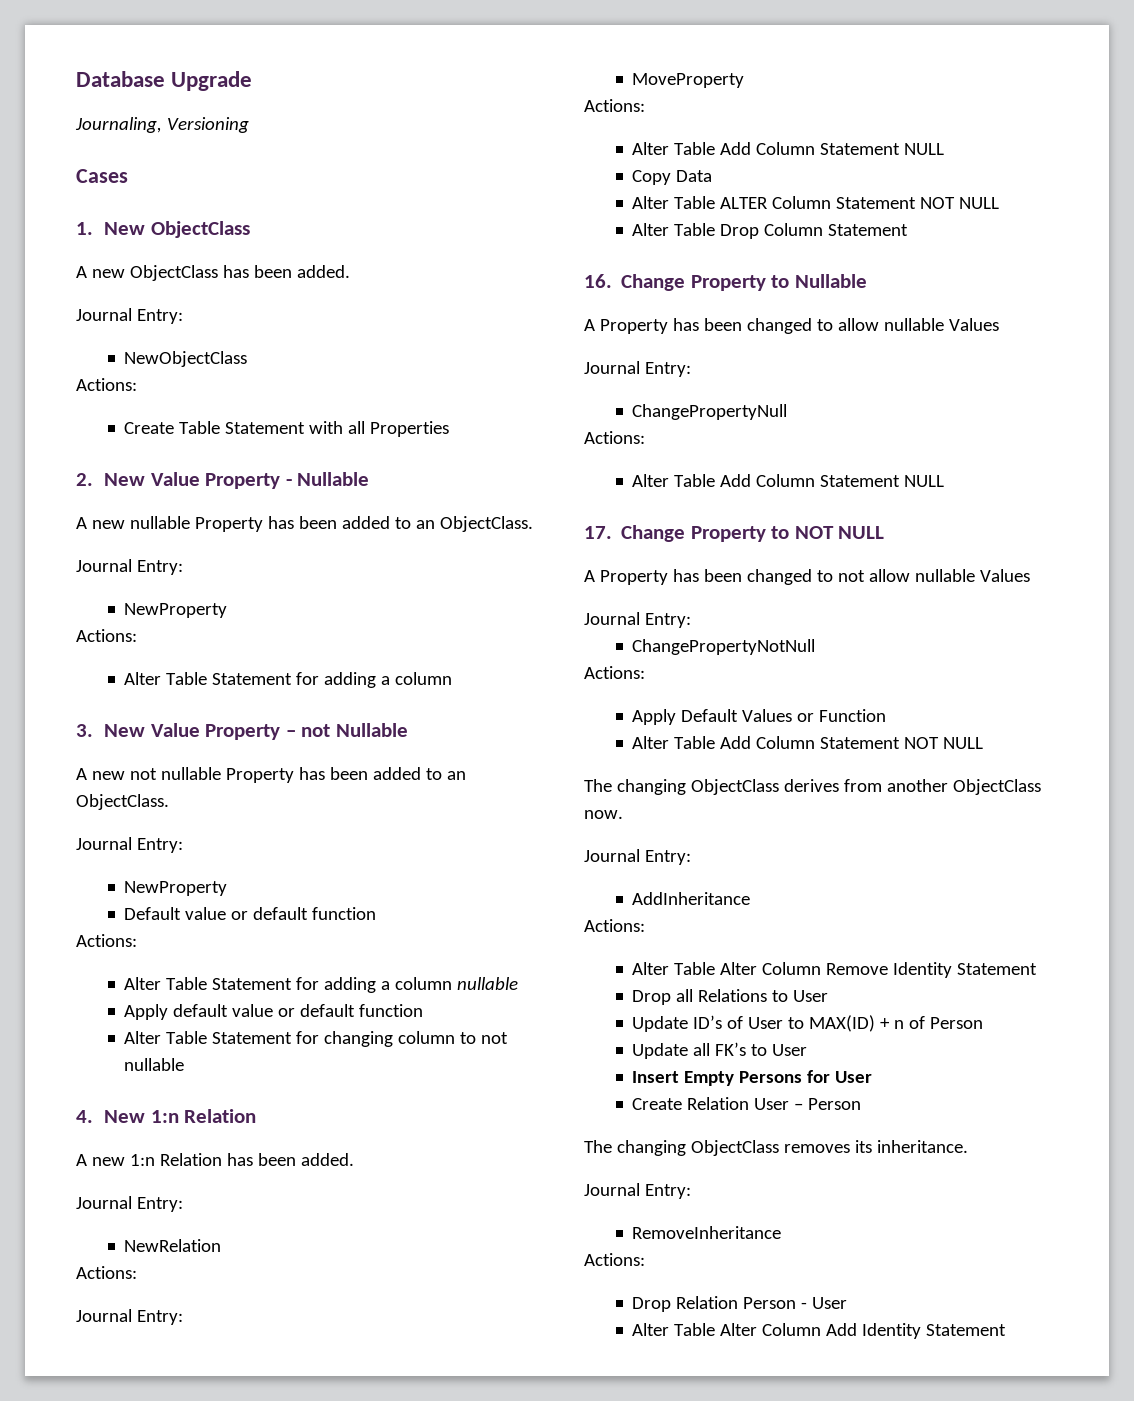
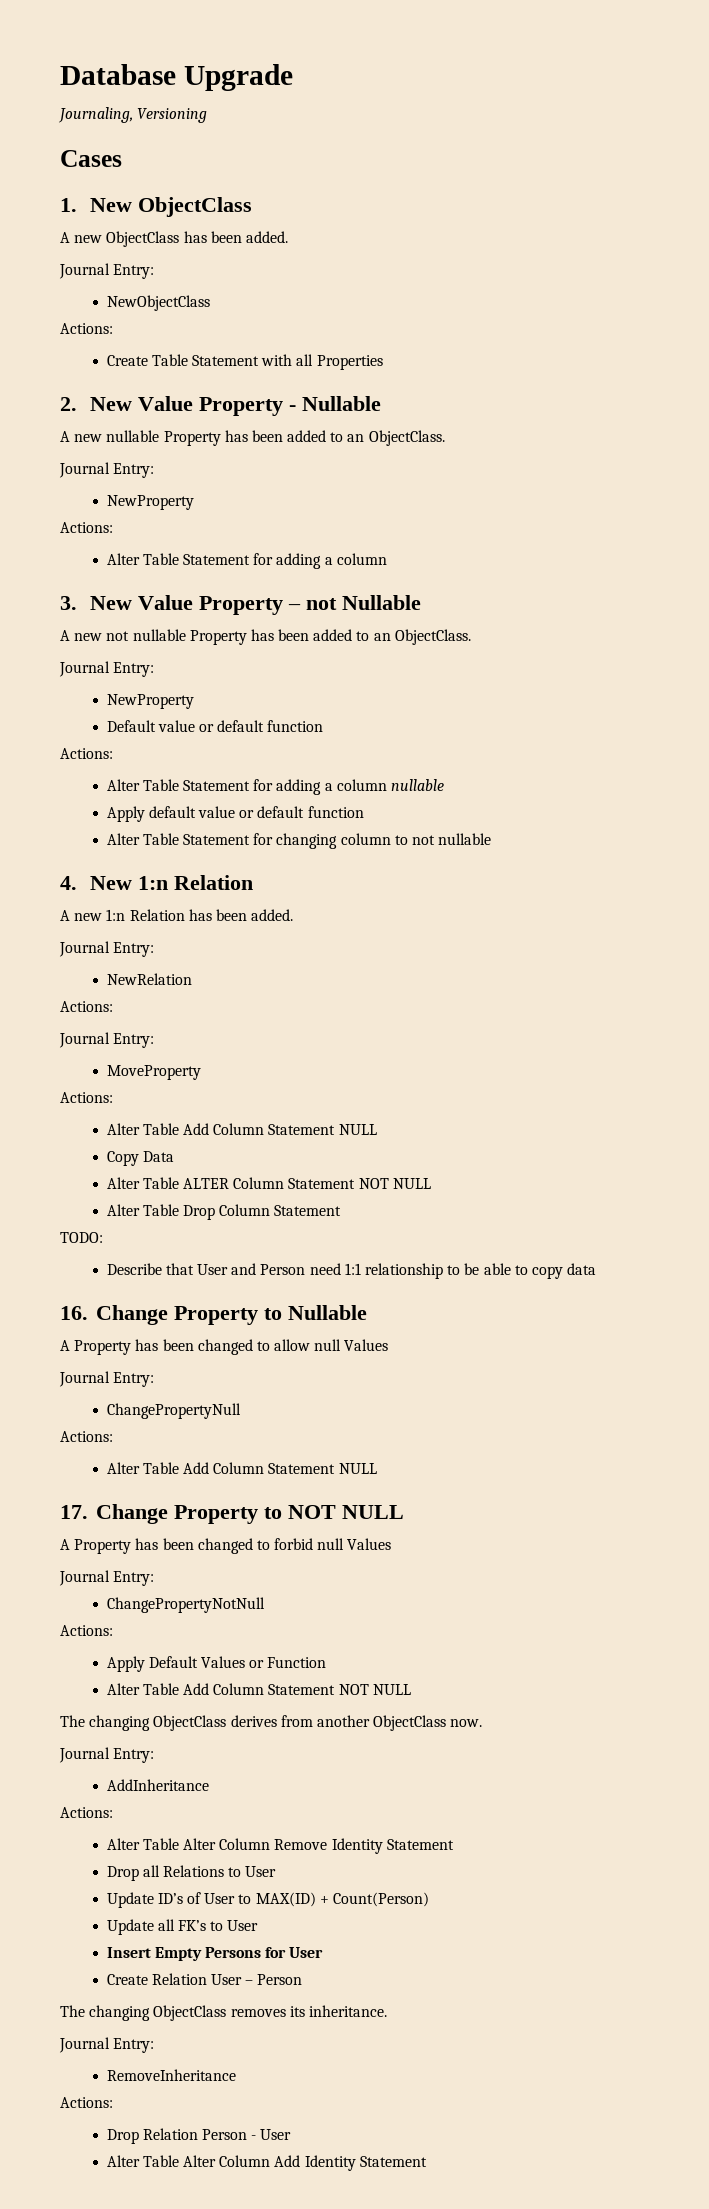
+ TODO:
+ Describe that User and Person need 1:1 relationship to be able to copy data
- A Property has been changed to allow nullable Values
+ A Property has been changed to allow null Values
- A Property has been changed to not allow nullable Values
+ A Property has been changed to forbid null Values
- Update ID’s of User to MAX(ID) + n of Person
+ Update ID’s of User to MAX(ID) + Count(Person)

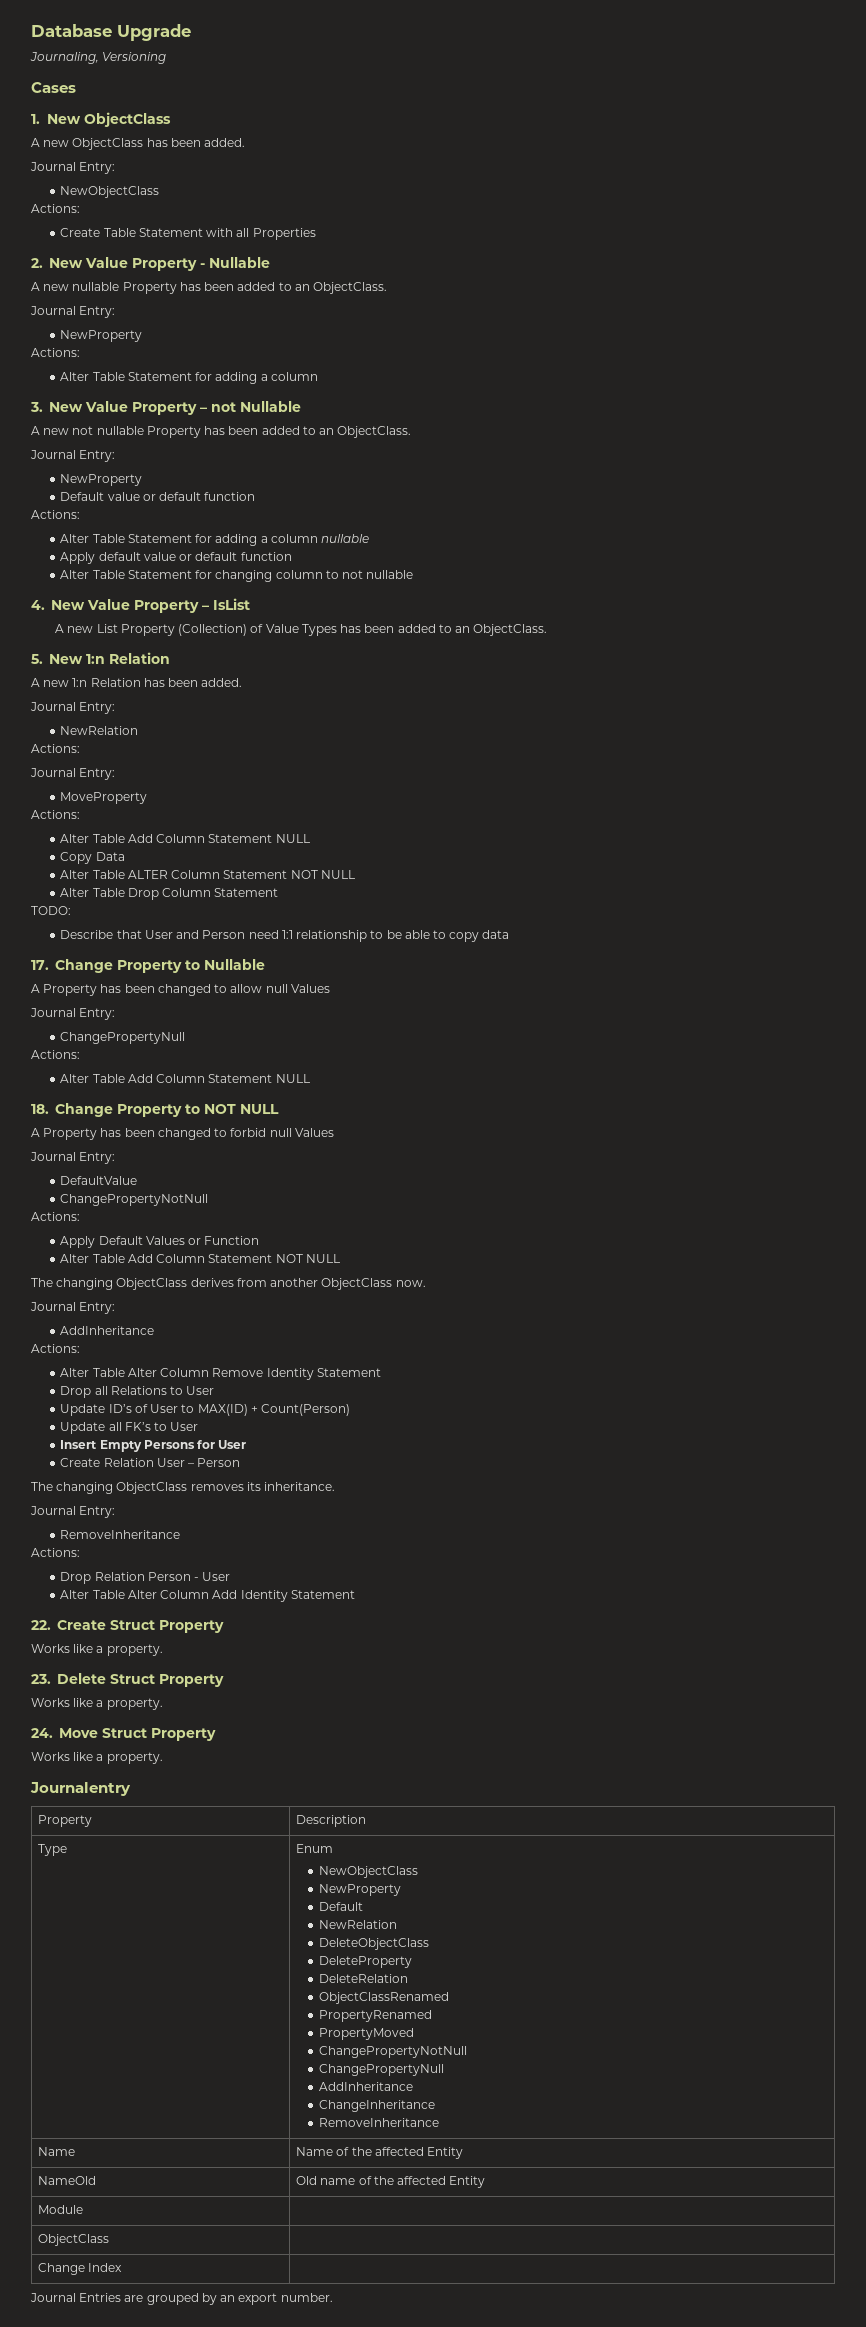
- 4. New 1:n Relation
+ 4. New Value Property – IsList
+ A new List Property (Collection) of Value Types has been added to an ObjectClass.
+ 5. New 1:n Relation
- 16. Change Property to Nullable
+ 17. Change Property to Nullable
- 17. Change Property to NOT NULL
+ 18. Change Property to NOT NULL
+ DefaultValue
+ 22. Create Struct Property
+ Works like a property.
+ 23. Delete Struct Property
+ Works like a property.
+ 24. Move Struct Property
+ Works like a property.
+ Journalentry
+ Property | Description
+ Type | Enum
+ NewObjectClass
+ NewProperty
+ Default
+ NewRelation
+ DeleteObjectClass
+ DeleteProperty
+ DeleteRelation
+ ObjectClassRenamed
+ PropertyRenamed
+ PropertyMoved
+ ChangePropertyNotNull
+ ChangePropertyNull
+ AddInheritance
+ ChangeInheritance
+ RemoveInheritance
+ Name | Name of the affected Entity
+ NameOld | Old name of the affected Entity
+ Module |
+ ObjectClass |
+ Change Index |
+ Journal Entries are grouped by an export number.

